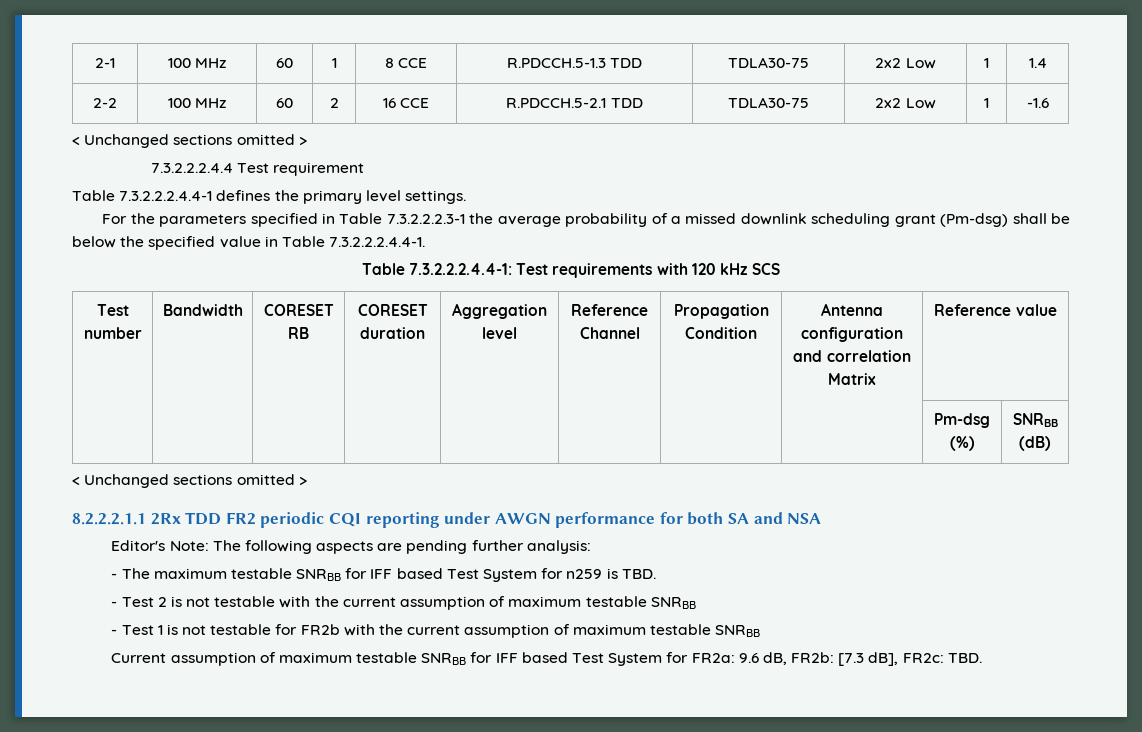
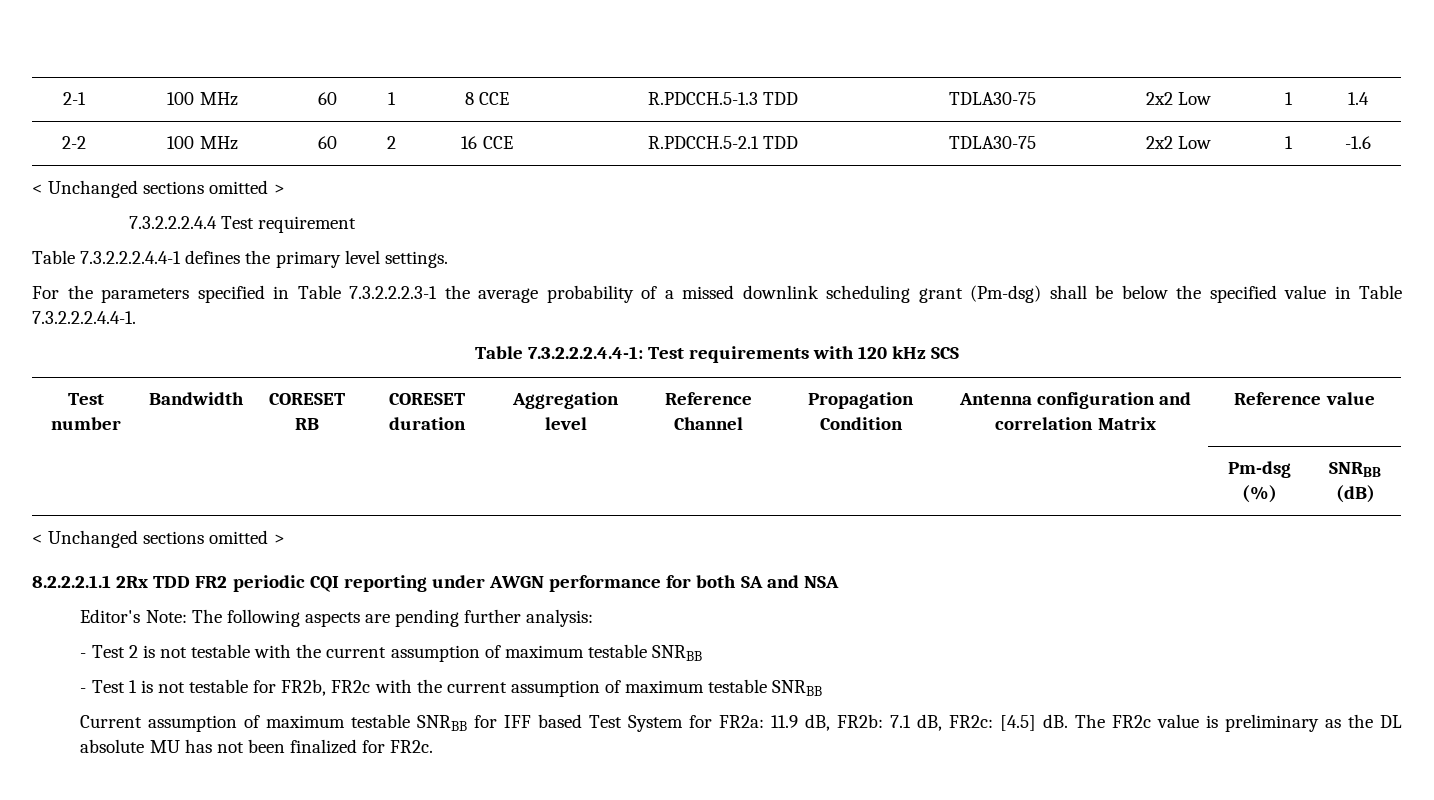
- - The maximum testable SNRBB for IFF based Test System for n259 is TBD.
- - Test 1 is not testable for FR2b with the current assumption of maximum testable SNRBB
+ - Test 1 is not testable for FR2b, FR2c with the current assumption of maximum testable SNRBB
- Current assumption of maximum testable SNRBB for IFF based Test System for FR2a: 9.6 dB, FR2b: [7.3 dB], FR2c: TBD.
+ Current assumption of maximum testable SNRBB for IFF based Test System for FR2a: 11.9 dB, FR2b: 7.1 dB, FR2c: [4.5] dB. The FR2c value is preliminary as the DL absolute MU has not been finalized for FR2c.

